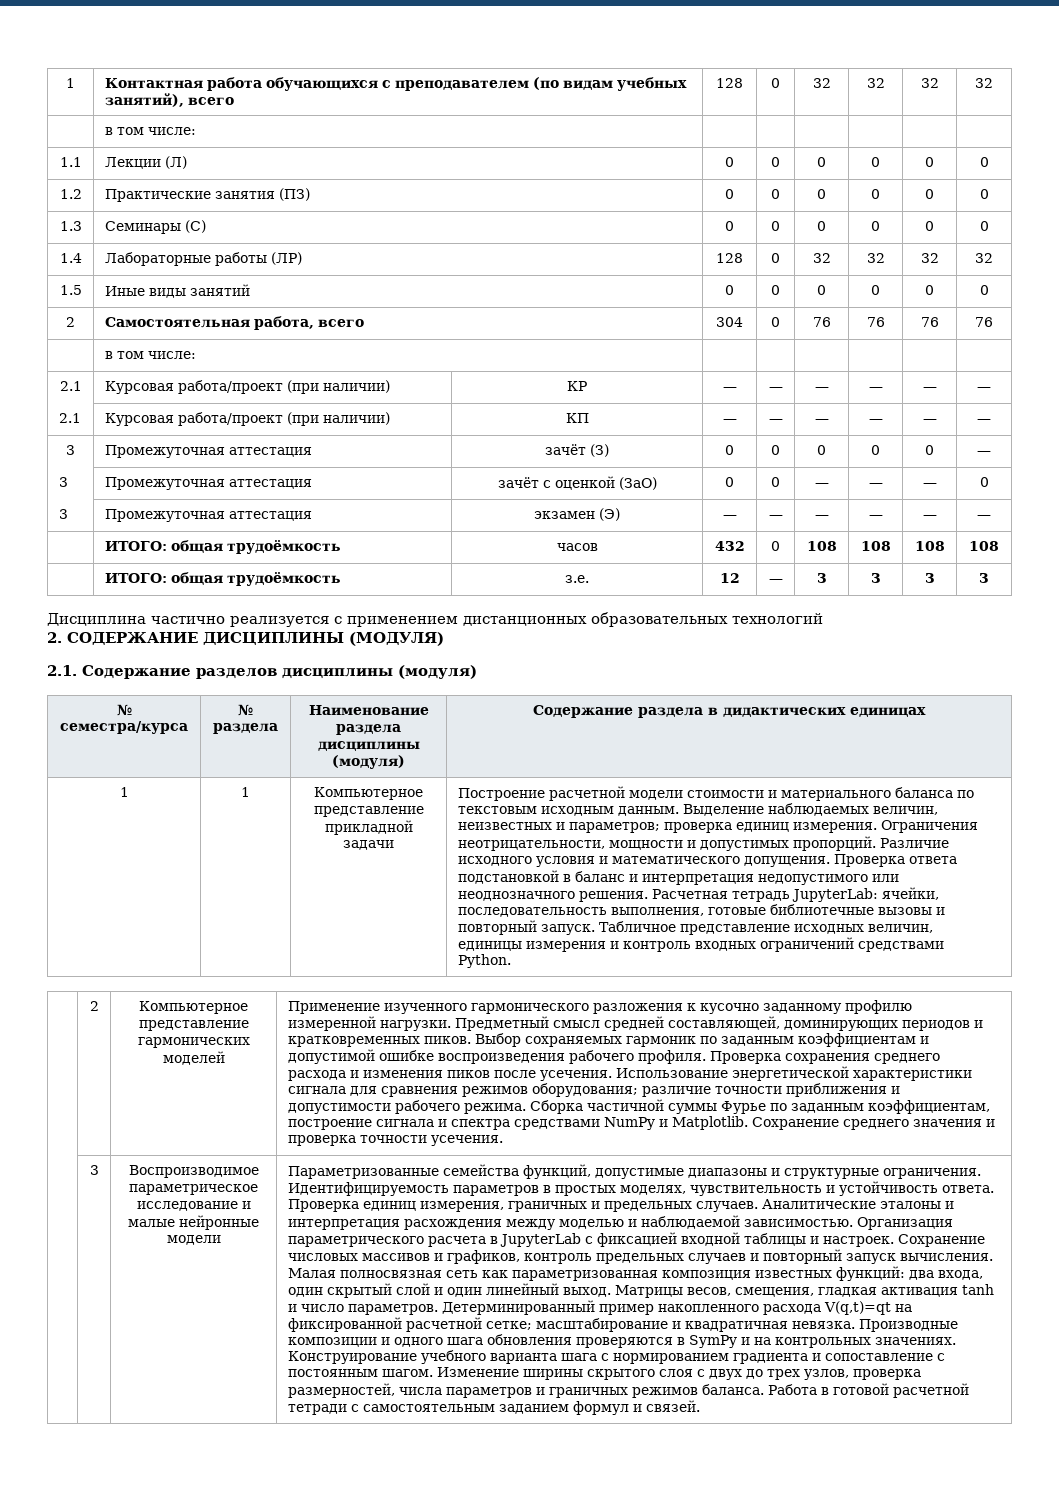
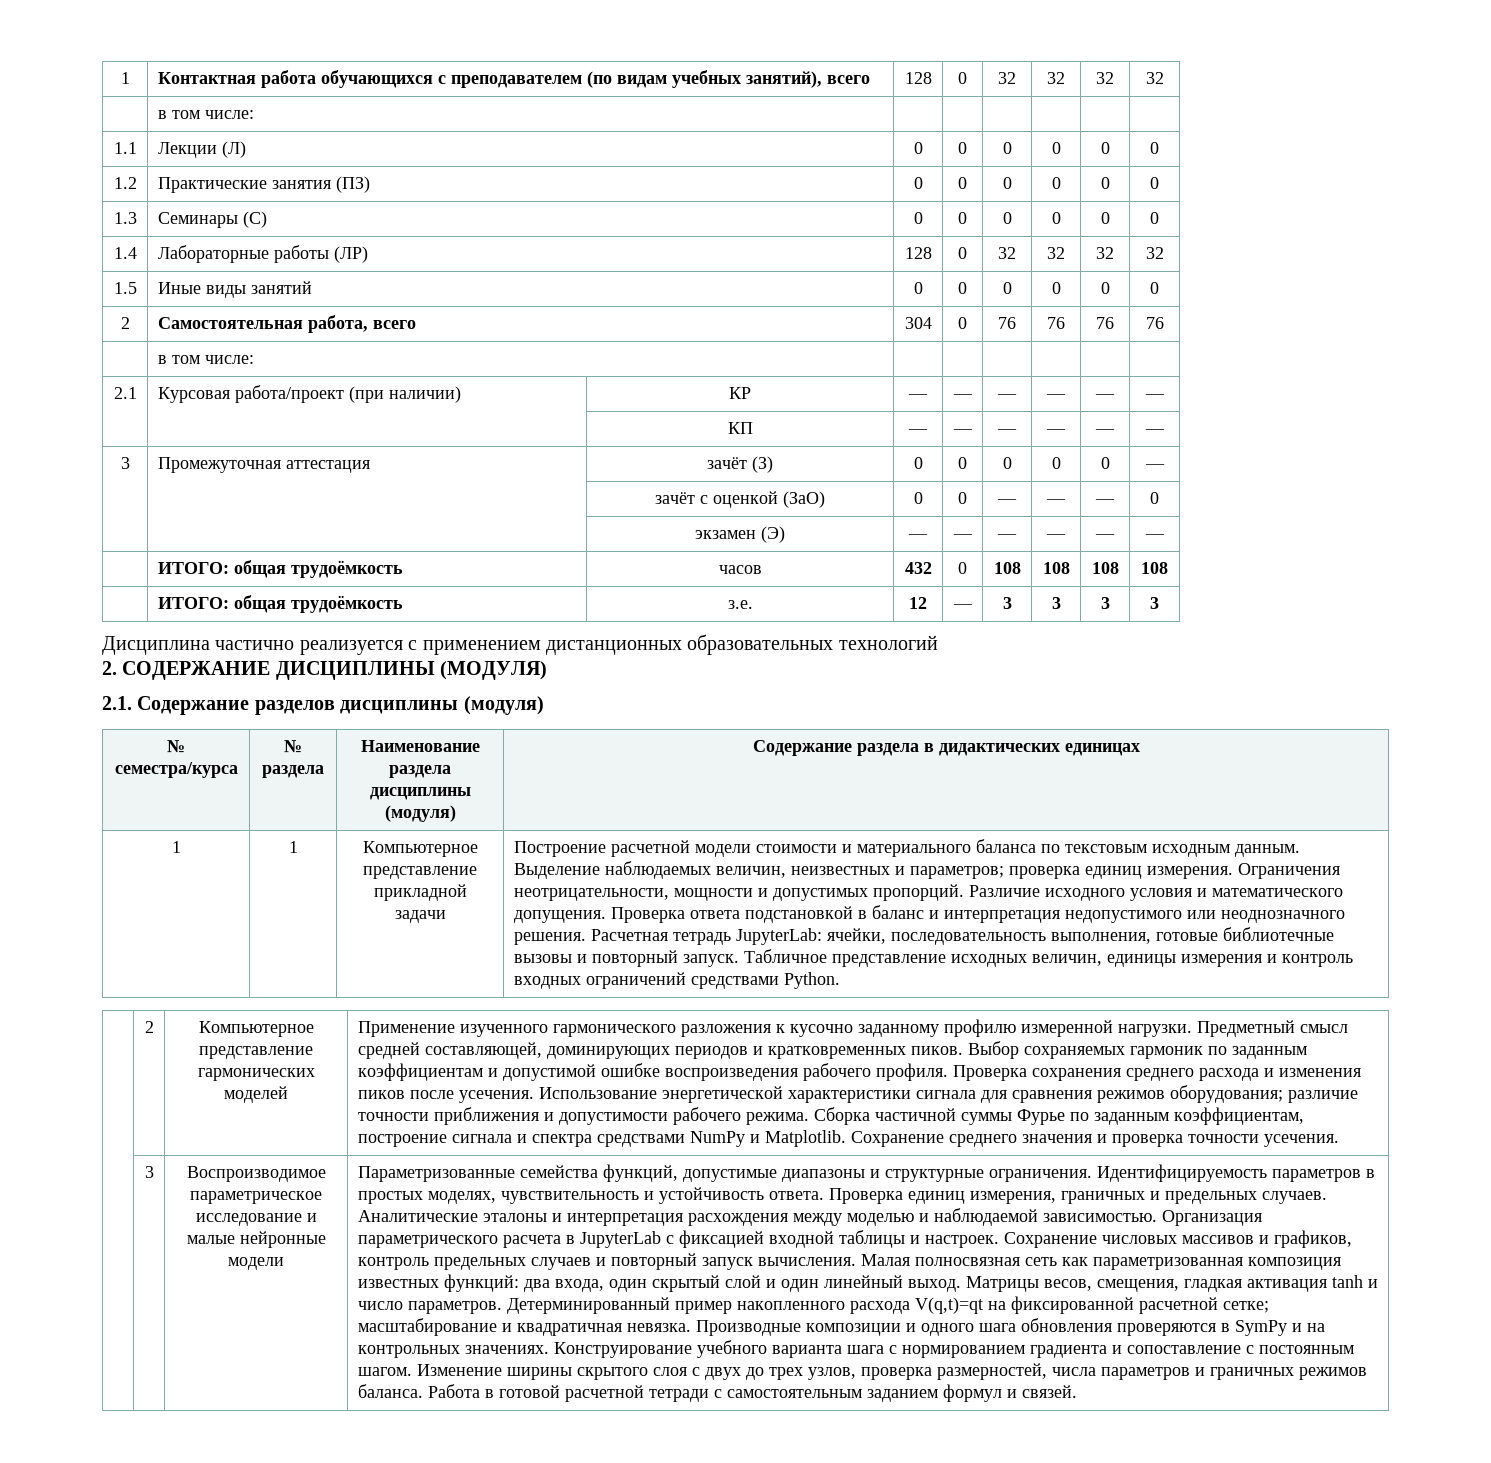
- 2.1 | Курсовая работа/проект (при наличии) | КП | — | — | — | — | — | —
+ | | КП | — | — | — | — | — | —
- 3 | Промежуточная аттестация | зачёт с оценкой (ЗаО) | 0 | 0 | — | — | — | 0
+ | | зачёт с оценкой (ЗаО) | 0 | 0 | — | — | — | 0
- 3 | Промежуточная аттестация | экзамен (Э) | — | — | — | — | — | —
+ | | экзамен (Э) | — | — | — | — | — | —

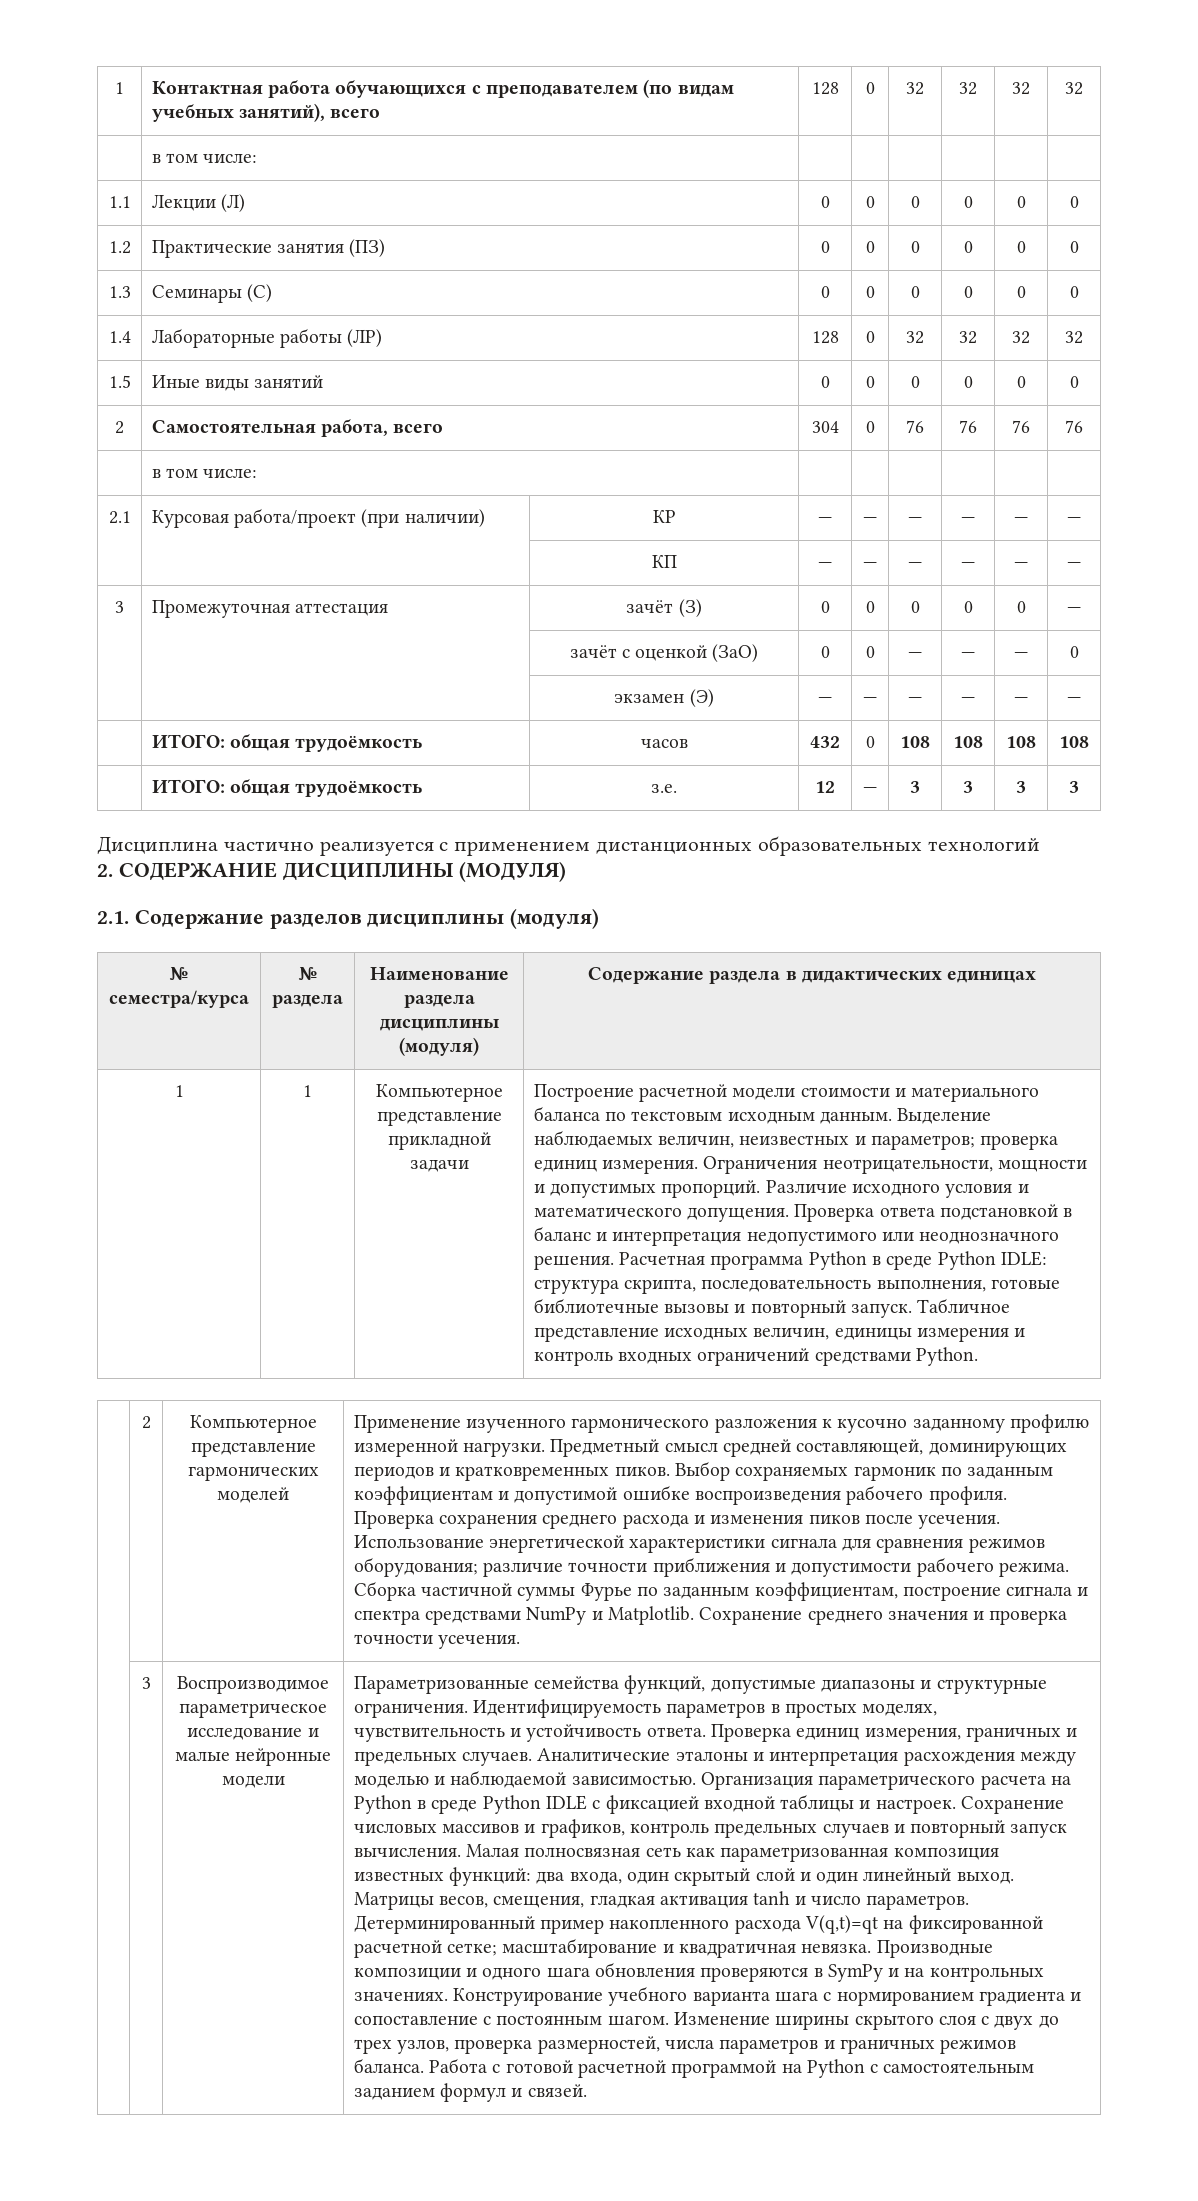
- Расчетная тетрадь JupyterLab: ячейки, последовательность выполнения, готовые библиотечные вызовы и повторный запуск.
+ Расчетная программа Python в среде Python IDLE: структура скрипта, последовательность выполнения, готовые библиотечные вызовы и повторный запуск.
- Организация параметрического расчета в JupyterLab с фиксацией входной таблицы и настроек.
+ Организация параметрического расчета на Python в среде Python IDLE с фиксацией входной таблицы и настроек.
- Работа в готовой расчетной тетради с самостоятельным заданием формул и связей.
+ Работа с готовой расчетной программой на Python с самостоятельным заданием формул и связей.

